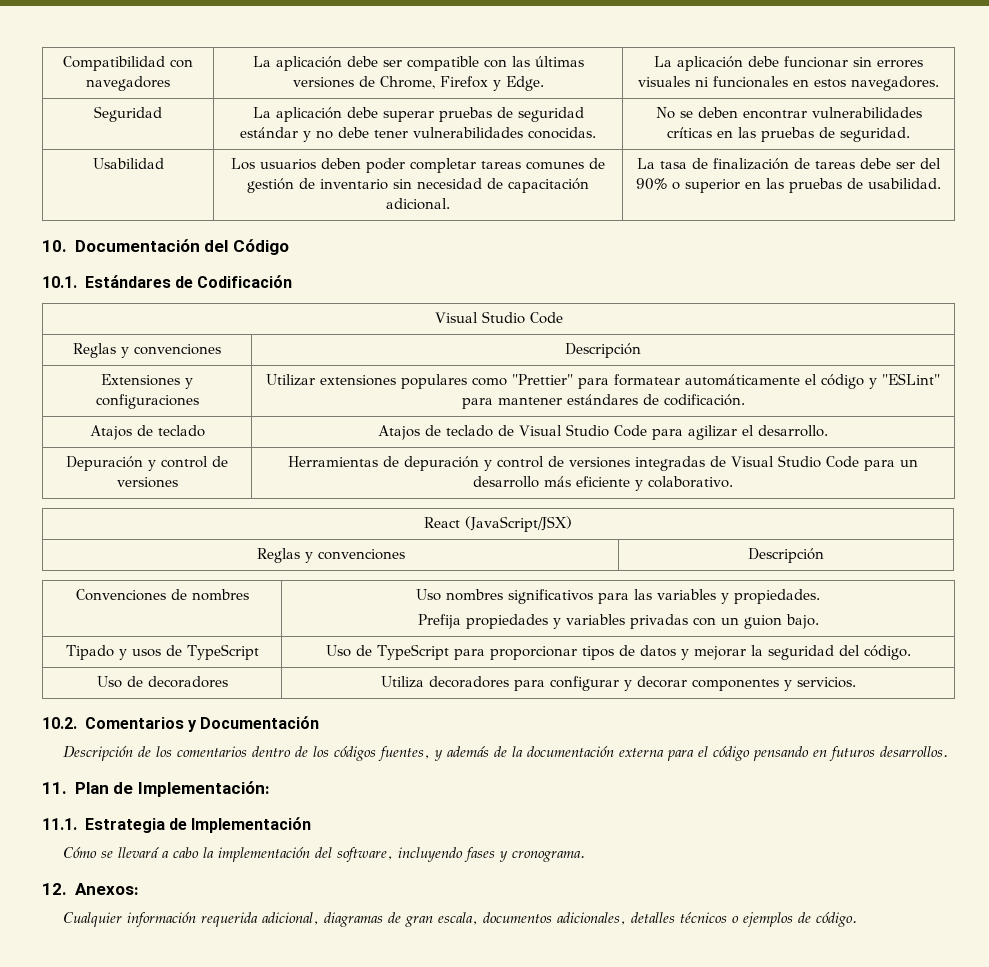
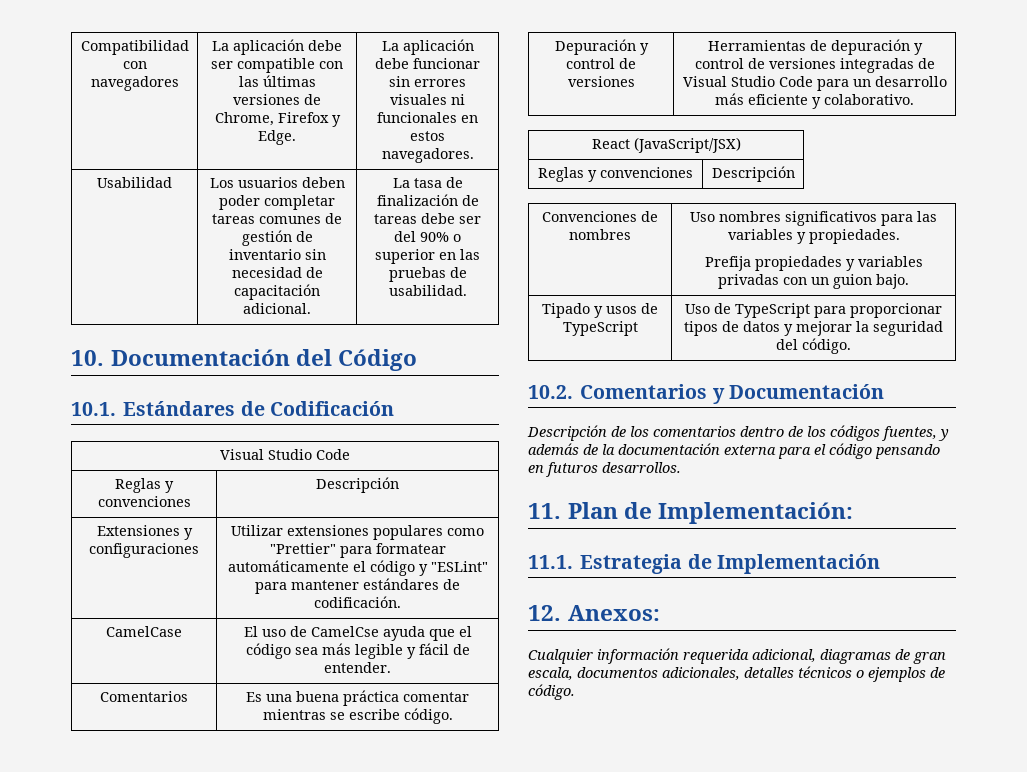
- Seguridad | La aplicación debe superar pruebas de seguridad estándar y no debe tener vulnerabilidades conocidas. | No se deben encontrar vulnerabilidades críticas en las pruebas de seguridad.
- Atajos de teclado | Atajos de teclado de Visual Studio Code para agilizar el desarrollo.
+ CamelCase | El uso de CamelCse ayuda que el código sea más legible y fácil de entender.
+ Comentarios | Es una buena práctica comentar mientras se escribe código.
- Uso de decoradores | Utiliza decoradores para configurar y decorar componentes y servicios.
- Cómo se llevará a cabo la implementación del software, incluyendo fases y cronograma.

